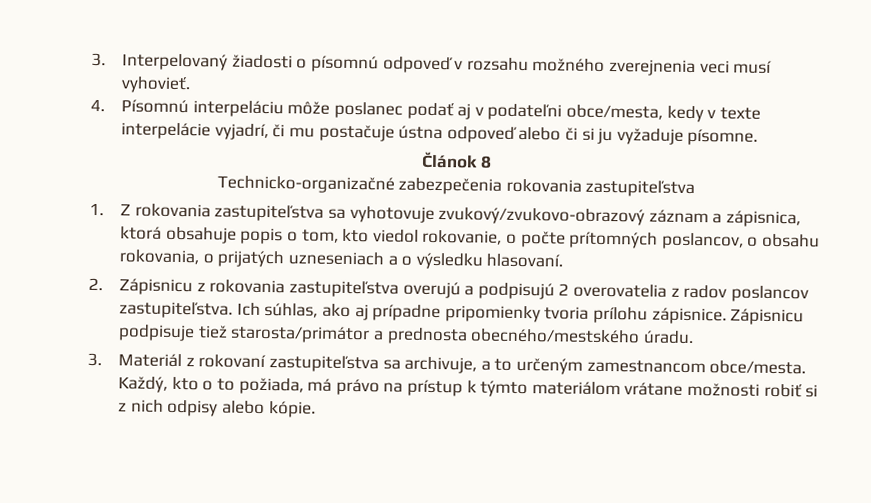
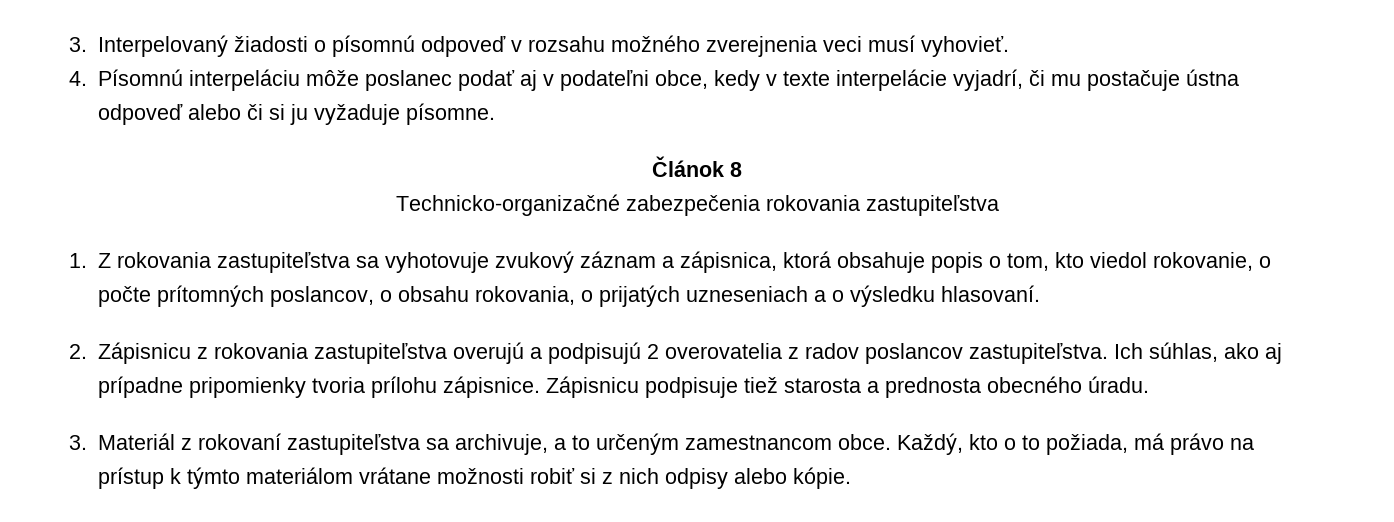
- 4. Písomnú interpeláciu môže poslanec podať aj v podateľni obce/mesta, kedy v texte interpelácie vyjadrí, či mu postačuje ústna odpoveď alebo či si ju vyžaduje písomne.
+ 4. Písomnú interpeláciu môže poslanec podať aj v podateľni obce, kedy v texte interpelácie vyjadrí, či mu postačuje ústna odpoveď alebo či si ju vyžaduje písomne.
- 1. Z rokovania zastupiteľstva sa vyhotovuje zvukový/zvukovo-obrazový záznam a zápisnica, ktorá obsahuje popis o tom, kto viedol rokovanie, o počte prítomných poslancov, o obsahu rokovania, o prijatých uzneseniach a o výsledku hlasovaní.
+ 1. Z rokovania zastupiteľstva sa vyhotovuje zvukový záznam a zápisnica, ktorá obsahuje popis o tom, kto viedol rokovanie, o počte prítomných poslancov, o obsahu rokovania, o prijatých uzneseniach a o výsledku hlasovaní.
- Zápisnicu podpisuje tiež starosta/primátor a prednosta obecného/mestského úradu.
+ Zápisnicu podpisuje tiež starosta a prednosta obecného úradu.
- 3. Materiál z rokovaní zastupiteľstva sa archivuje, a to určeným zamestnancom obce/mesta.
+ 3. Materiál z rokovaní zastupiteľstva sa archivuje, a to určeným zamestnancom obce.

